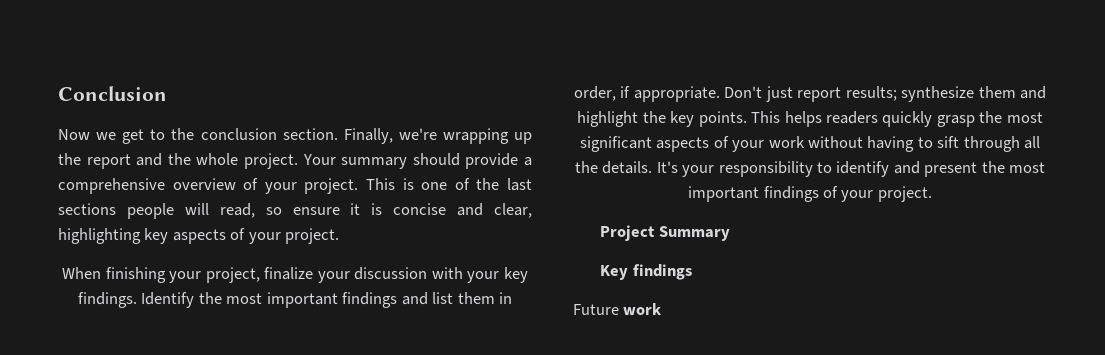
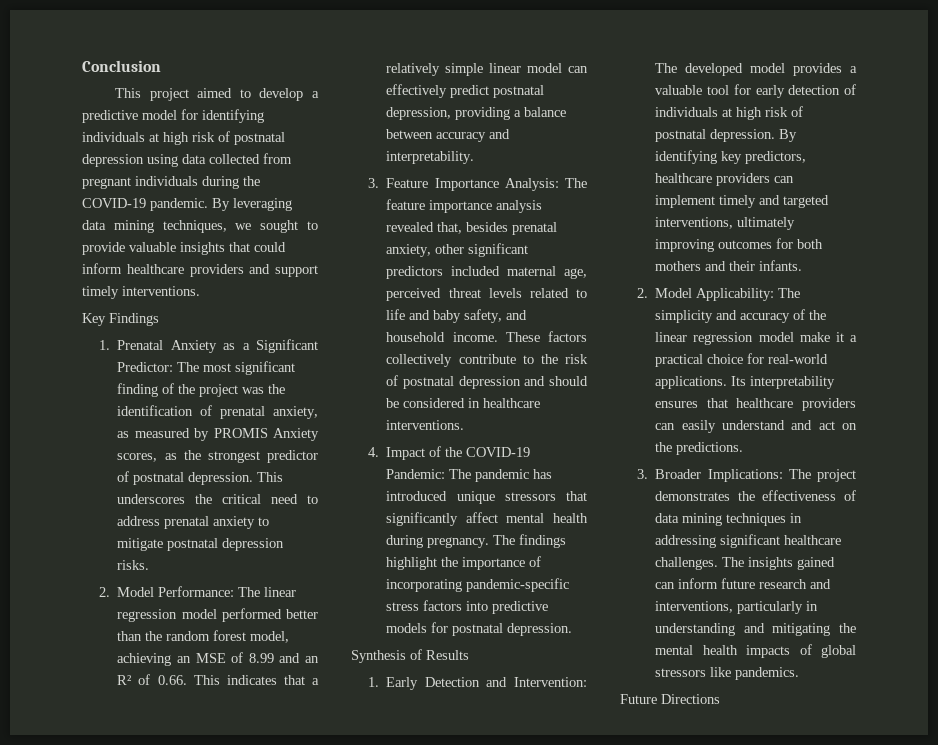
- Now we get to the conclusion section. Finally, we're wrapping up the report and the whole project. Your summary should provide a comprehensive overview of your project. This is one of the last sections people will read, so ensure it is concise and clear, highlighting key aspects of your project.
- When finishing your project, finalize your discussion with your key findings. Identify the most important findings and list them in order, if appropriate. Don't just report results; synthesize them and highlight the key points. This helps readers quickly grasp the most significant aspects of your work without having to sift through all the details. It's your responsibility to identify and present the most important findings of your project.
- Project Summary
- Key findings
+ This project aimed to develop a predictive model for identifying individuals at high risk of postnatal depression using data collected from pregnant individuals during the COVID-19 pandemic. By leveraging data mining techniques, we sought to provide valuable insights that could inform healthcare providers and support timely interventions.
+ Key Findings
+ 1. Prenatal Anxiety as a Significant Predictor: The most significant finding of the project was the identification of prenatal anxiety, as measured by PROMIS Anxiety scores, as the strongest predictor of postnatal depression. This underscores the critical need to address prenatal anxiety to mitigate postnatal depression risks.
+ 2. Model Performance: The linear regression model performed better than the random forest model, achieving an MSE of 8.99 and an R² of 0.66. This indicates that a relatively simple linear model can effectively predict postnatal depression, providing a balance between accuracy and interpretability.
+ 3. Feature Importance Analysis: The feature importance analysis revealed that, besides prenatal anxiety, other significant predictors included maternal age, perceived threat levels related to life and baby safety, and household income. These factors collectively contribute to the risk of postnatal depression and should be considered in healthcare interventions.
+ 4. Impact of the COVID-19 Pandemic: The pandemic has introduced unique stressors that significantly affect mental health during pregnancy. The findings highlight the importance of incorporating pandemic-specific stress factors into predictive models for postnatal depression.
+ Synthesis of Results
+ 1. Early Detection and Intervention: The developed model provides a valuable tool for early detection of individuals at high risk of postnatal depression. By identifying key predictors, healthcare providers can implement timely and targeted interventions, ultimately improving outcomes for both mothers and their infants.
+ 2. Model Applicability: The simplicity and accuracy of the linear regression model make it a practical choice for real-world applications. Its interpretability ensures that healthcare providers can easily understand and act on the predictions.
+ 3. Broader Implications: The project demonstrates the effectiveness of data mining techniques in addressing significant healthcare challenges. The insights gained can inform future research and interventions, particularly in understanding and mitigating the mental health impacts of global stressors like pandemics.
- Future work
+ Future Directions

